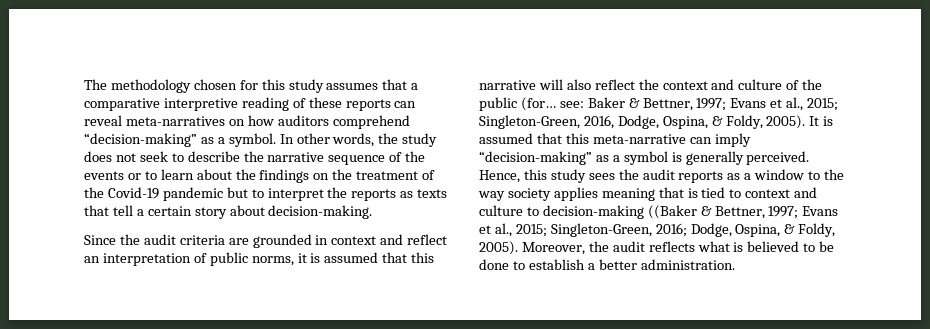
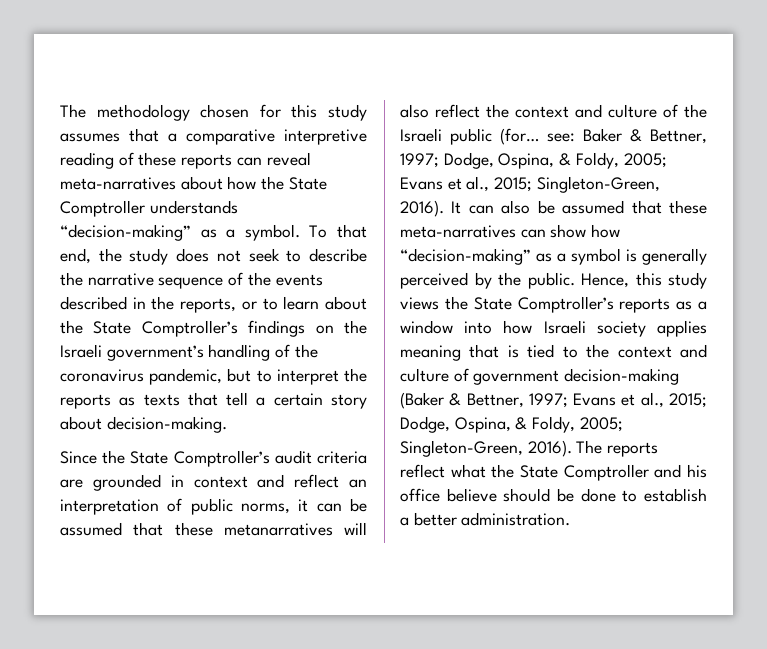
- The methodology chosen for this study assumes that a comparative interpretive reading of these reports can reveal meta-narratives on how auditors comprehend “decision-making” as a symbol.
+ The methodology chosen for this study assumes that a comparative interpretive reading of these reports can reveal meta-narratives about how the State Comptroller understands “decision-making” as a symbol.
- In other words, the study does not seek to describe the narrative sequence of the events or to learn about the findings on the treatment of the Covid-19 pandemic but to interpret the reports as texts that tell a certain story about decision-making.
+ To that end, the study does not seek to describe the narrative sequence of the events described in the reports, or to learn about the State Comptroller’s findings on the Israeli government’s handling of the coronavirus pandemic, but to interpret the reports as texts that tell a certain story about decision-making.
- Since the audit criteria are grounded in context and reflect an interpretation of public norms, it is assumed that this narrative will also reflect the context and culture of the public (for… see: Baker & Bettner, 1997; Evans et al., 2015; Singleton-Green, 2016, Dodge, Ospina, & Foldy, 2005). It is assumed that this meta-narrative can imply “decision-making” as a symbol is generally perceived. Hence, this study sees the audit reports as a window to the way society applies meaning that is tied to context and culture to decision-making ((Baker & Bettner, 1997; Evans et al., 2015; Singleton-Green, 2016; Dodge, Ospina, & Foldy, 2005). Moreover, the audit reflects what is believed to be done to establish a better administration.
+ Since the State Comptroller’s audit criteria are grounded in context and reflect an interpretation of public norms, it can be assumed that these metanarratives will also reflect the context and culture of the Israeli public (for… see: Baker & Bettner, 1997; Dodge, Ospina, & Foldy, 2005; Evans et al., 2015; Singleton-Green, 2016). It can also be assumed that these meta-narratives can show how “decision-making” as a symbol is generally perceived by the public. Hence, this study views the State Comptroller’s reports as a window into how Israeli society applies meaning that is tied to the context and culture of government decision-making (Baker & Bettner, 1997; Evans et al., 2015; Dodge, Ospina, & Foldy, 2005; Singleton-Green, 2016). The reports reflect what the State Comptroller and his office believe should be done to establish a better administration.

